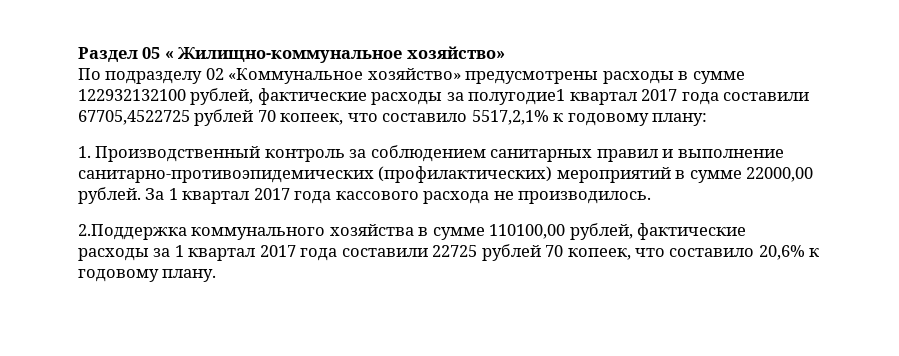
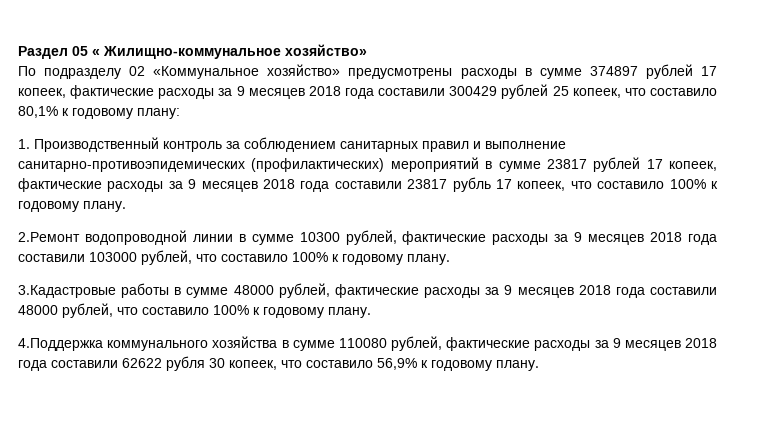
- По подразделу 02 «Коммунальное хозяйство» предусмотрены расходы в сумме 122932132100 рублей, фактические расходы за полугодие1 квартал 2017 года составили 67705,4522725 рублей 70 копеек, что составило 5517,2,1% к годовому плану:
+ По подразделу 02 «Коммунальное хозяйство» предусмотрены расходы в сумме 374897 рублей 17 копеек, фактические расходы за 9 месяцев 2018 года составили 300429 рублей 25 копеек, что составило 80,1% к годовому плану:
- 1. Производственный контроль за соблюдением санитарных правил и выполнение санитарно-противоэпидемических (профилактических) мероприятий в сумме 22000,00 рублей. За 1 квартал 2017 года кассового расхода не производилось.
- 2.Поддержка коммунального хозяйства в сумме 110100,00 рублей, фактические расходы за 1 квартал 2017 года составили 22725 рублей 70 копеек, что составило 20,6% к годовому плану.
+ 1. Производственный контроль за соблюдением санитарных правил и выполнение санитарно-противоэпидемических (профилактических) мероприятий в сумме 23817 рублей 17 копеек, фактические расходы за 9 месяцев 2018 года составили 23817 рубль 17 копеек, что составило 100% к годовому плану.
+ 2.Ремонт водопроводной линии в сумме 10300 рублей, фактические расходы за 9 месяцев 2018 года составили 103000 рублей, что составило 100% к годовому плану.
+ 3.Кадастровые работы в сумме 48000 рублей, фактические расходы за 9 месяцев 2018 года составили 48000 рублей, что составило 100% к годовому плану.
+ 4.Поддержка коммунального хозяйства в сумме 110080 рублей, фактические расходы за 9 месяцев 2018 года составили 62622 рубля 30 копеек, что составило 56,9% к годовому плану.

